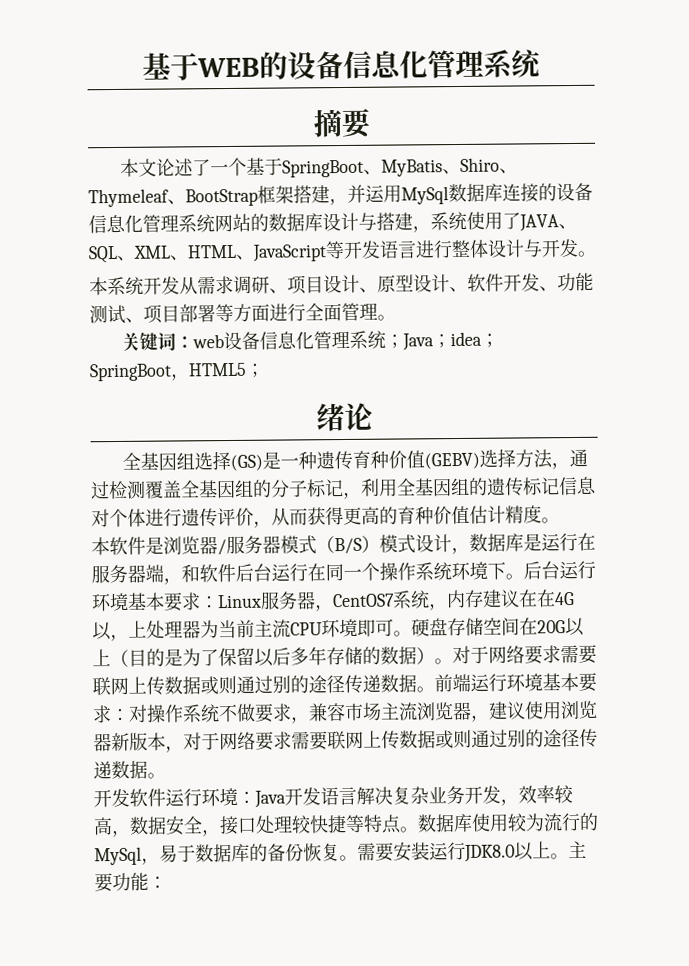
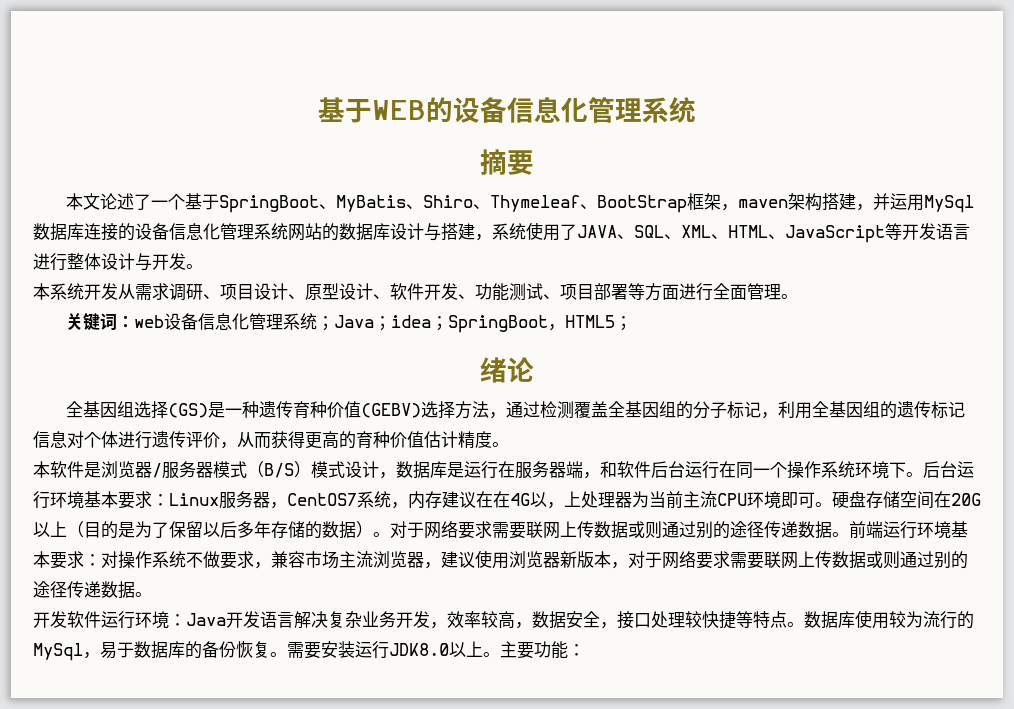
- 本文论述了一个基于SpringBoot、MyBatis、Shiro、Thymeleaf、BootStrap框架搭建，并运用MySql数据库连接的设备信息化管理系统网站的数据库设计与搭建，系统使用了JAVA、SQL、XML、HTML、JavaScript等开发语言进行整体设计与开发。
+ 本文论述了一个基于SpringBoot、MyBatis、Shiro、Thymeleaf、BootStrap框架，maven架构搭建，并运用MySql数据库连接的设备信息化管理系统网站的数据库设计与搭建，系统使用了JAVA、SQL、XML、HTML、JavaScript等开发语言进行整体设计与开发。

